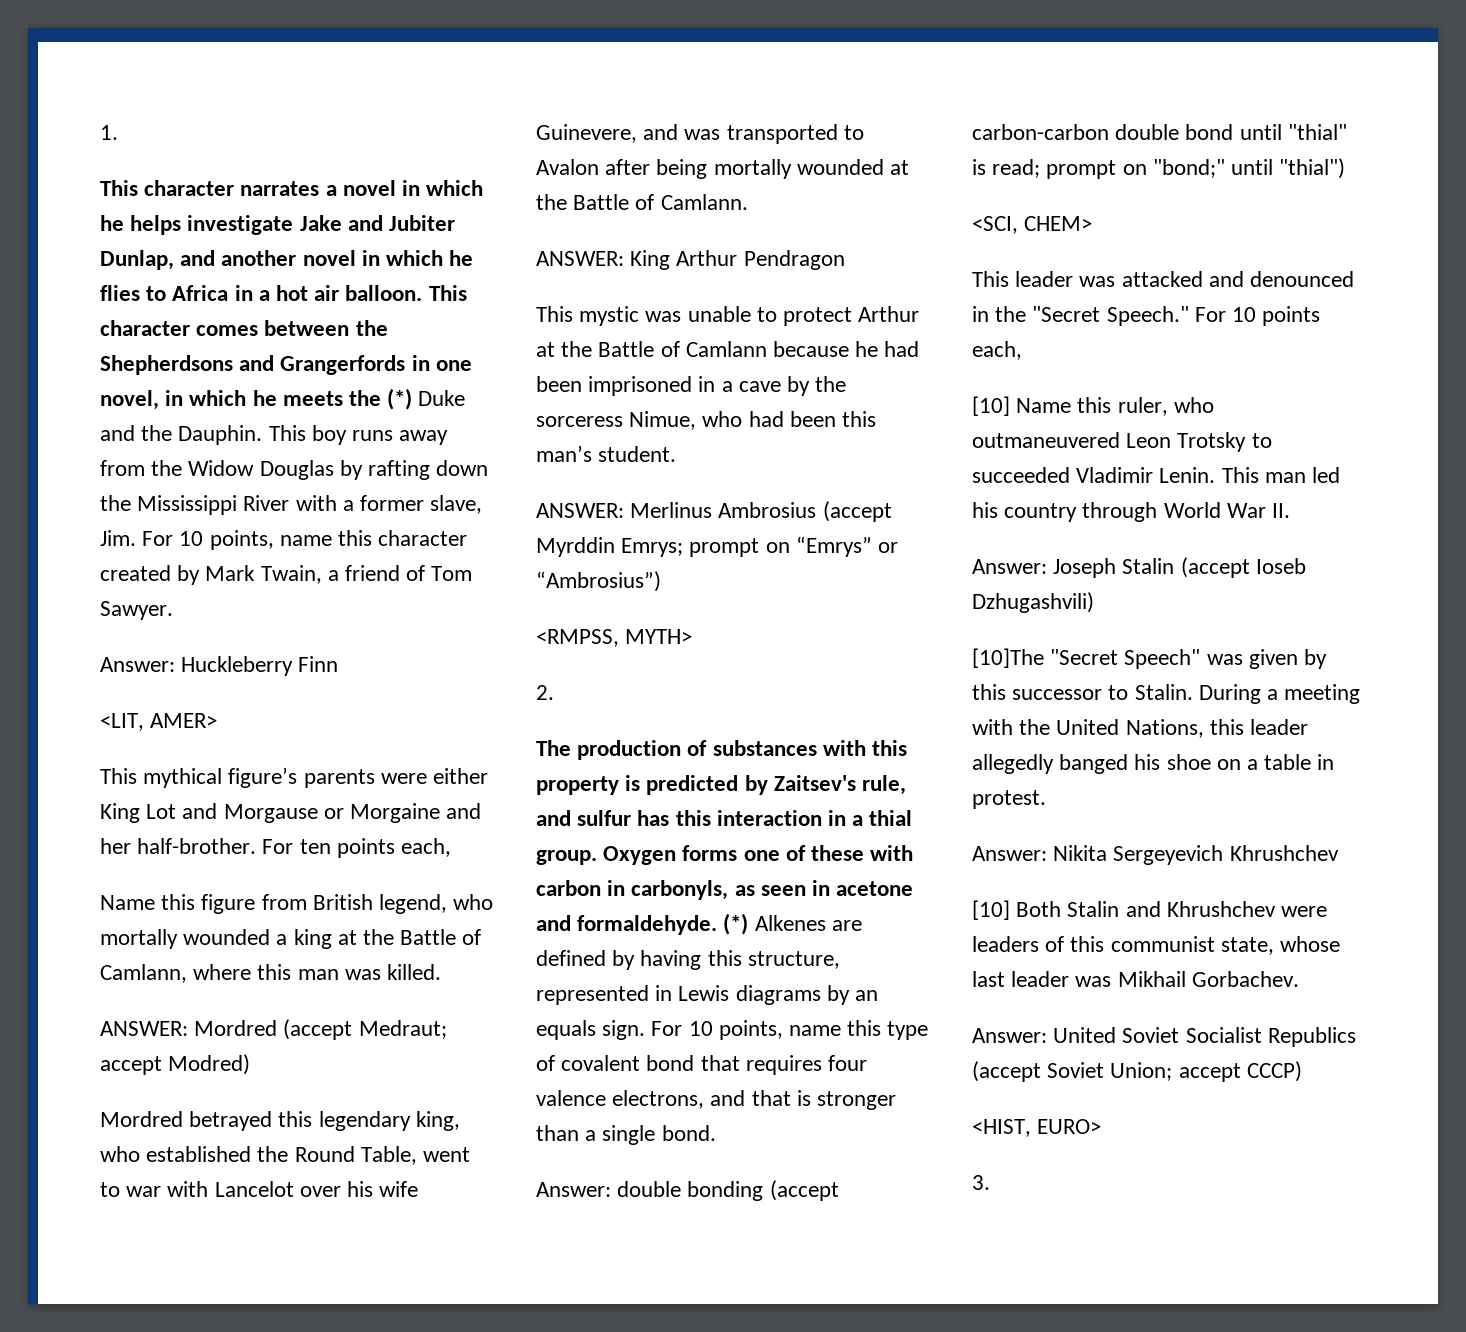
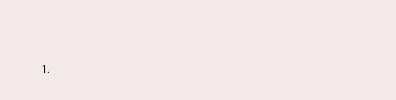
- This character narrates a novel in which he helps investigate Jake and Jubiter Dunlap, and another novel in which he flies to Africa in a hot air balloon. This character comes between the Shepherdsons and Grangerfords in one novel, in which he meets the (*) Duke and the Dauphin. This boy runs away from the Widow Douglas by rafting down the Mississippi River with a former slave, Jim. For 10 points, name this character created by Mark Twain, a friend of Tom Sawyer.
- Answer: Huckleberry Finn
- <LIT, AMER>
- This mythical figure’s parents were either King Lot and Morgause or Morgaine and her half-brother. For ten points each,
- Name this figure from British legend, who mortally wounded a king at the Battle of Camlann, where this man was killed.
- ANSWER: Mordred (accept Medraut; accept Modred)
- Mordred betrayed this legendary king, who established the Round Table, went to war with Lancelot over his wife Guinevere, and was transported to Avalon after being mortally wounded at the Battle of Camlann.
- ANSWER: King Arthur Pendragon
- This mystic was unable to protect Arthur at the Battle of Camlann because he had been imprisoned in a cave by the sorceress Nimue, who had been this man’s student.
- ANSWER: Merlinus Ambrosius (accept Myrddin Emrys; prompt on “Emrys” or “Ambrosius”)
- <RMPSS, MYTH>
- 2.
- The production of substances with this property is predicted by Zaitsev's rule, and sulfur has this interaction in a thial group. Oxygen forms one of these with carbon in carbonyls, as seen in acetone and formaldehyde. (*) Alkenes are defined by having this structure, represented in Lewis diagrams by an equals sign. For 10 points, name this type of covalent bond that requires four valence electrons, and that is stronger than a single bond.
- Answer: double bonding (accept carbon-carbon double bond until "thial" is read; prompt on "bond;" until "thial")
- <SCI, CHEM>
- This leader was attacked and denounced in the "Secret Speech." For 10 points each,
- [10] Name this ruler, who outmaneuvered Leon Trotsky to succeeded Vladimir Lenin. This man led his country through World War II.
- Answer: Joseph Stalin (accept Ioseb Dzhugashvili)
- [10]The "Secret Speech" was given by this successor to Stalin. During a meeting with the United Nations, this leader allegedly banged his shoe on a table in protest.
- Answer: Nikita Sergeyevich Khrushchev
- [10] Both Stalin and Khrushchev were leaders of this communist state, whose last leader was Mikhail Gorbachev.
- Answer: United Soviet Socialist Republics (accept Soviet Union; accept CCCP)
- <HIST, EURO>
- 3.

